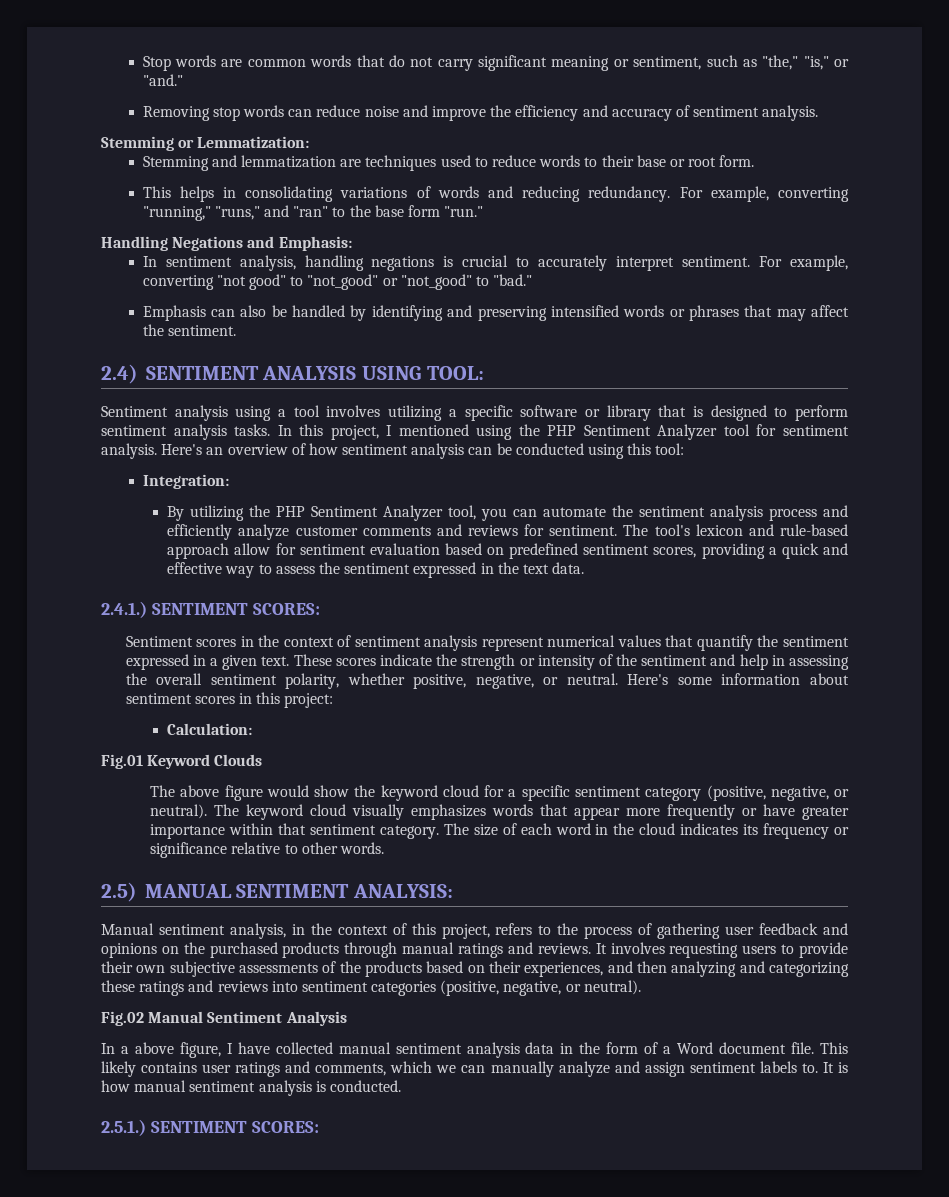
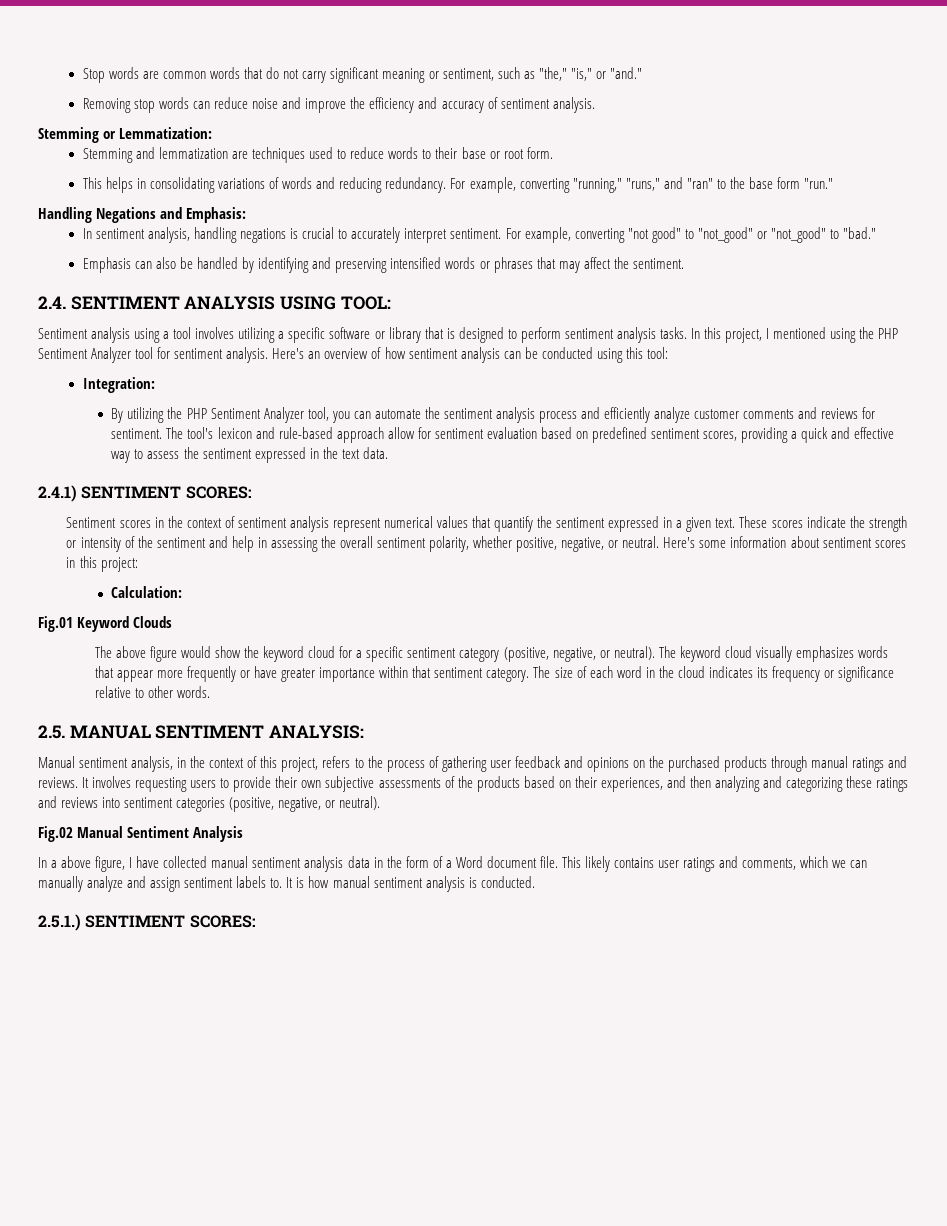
- 2.4) SENTIMENT ANALYSIS USING TOOL:
+ 2.4. SENTIMENT ANALYSIS USING TOOL:
- 2.4.1.) SENTIMENT SCORES:
+ 2.4.1) SENTIMENT SCORES:
- 2.5) MANUAL SENTIMENT ANALYSIS:
+ 2.5. MANUAL SENTIMENT ANALYSIS:

